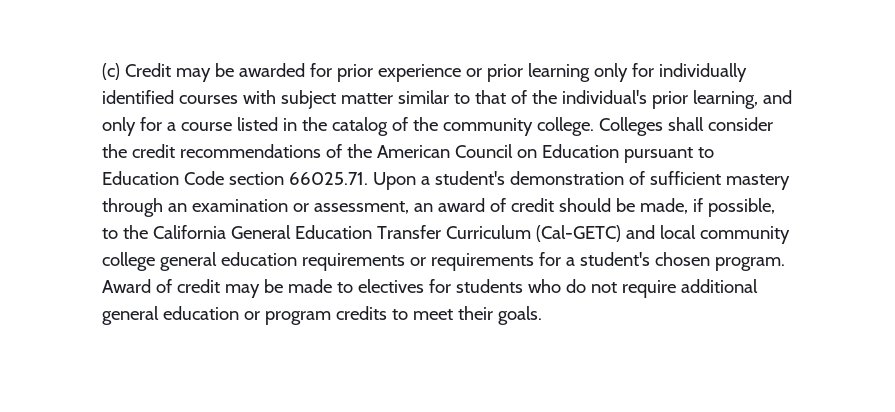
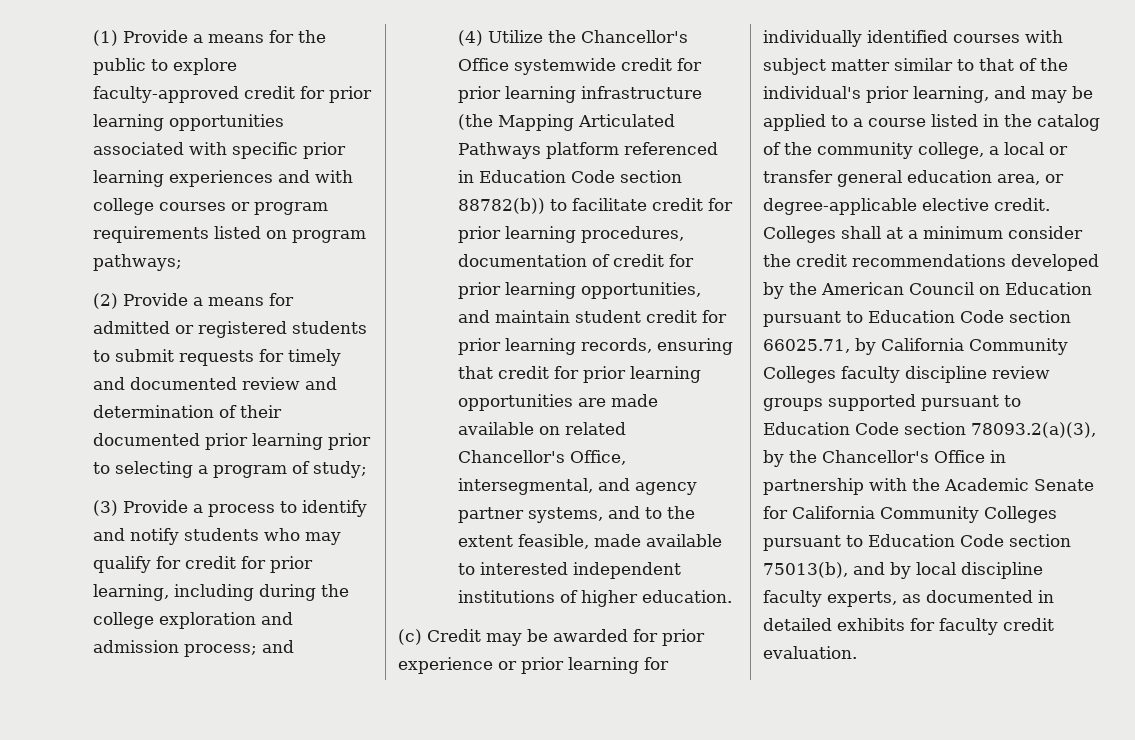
+ (1) Provide a means for the public to explore faculty-approved credit for prior learning opportunities associated with specific prior learning experiences and with college courses or program requirements listed on program pathways;
+ (2) Provide a means for admitted or registered students to submit requests for timely and documented review and determination of their documented prior learning prior to selecting a program of study;
+ (3) Provide a process to identify and notify students who may qualify for credit for prior learning, including during the college exploration and admission process; and
+ (4) Utilize the Chancellor's Office systemwide credit for prior learning infrastructure (the Mapping Articulated Pathways platform referenced in Education Code section 88782(b)) to facilitate credit for prior learning procedures, documentation of credit for prior learning opportunities, and maintain student credit for prior learning records, ensuring that credit for prior learning opportunities are made available on related Chancellor's Office, intersegmental, and agency partner systems, and to the extent feasible, made available to interested independent institutions of higher education.
- (c) Credit may be awarded for prior experience or prior learning only for individually identified courses with subject matter similar to that of the individual's prior learning, and only for a course listed in the catalog of the community college. Colleges shall consider the credit recommendations of the American Council on Education pursuant to Education Code section 66025.71. Upon a student's demonstration of sufficient mastery through an examination or assessment, an award of credit should be made, if possible, to the California General Education Transfer Curriculum (Cal-GETC) and local community college general education requirements or requirements for a student's chosen program. Award of credit may be made to electives for students who do not require additional general education or program credits to meet their goals.
+ (c) Credit may be awarded for prior experience or prior learning for individually identified courses with subject matter similar to that of the individual's prior learning, and may be applied to a course listed in the catalog of the community college, a local or transfer general education area, or degree-applicable elective credit. Colleges shall at a minimum consider the credit recommendations developed by the American Council on Education pursuant to Education Code section 66025.71, by California Community Colleges faculty discipline review groups supported pursuant to Education Code section 78093.2(a)(3), by the Chancellor's Office in partnership with the Academic Senate for California Community Colleges pursuant to Education Code section 75013(b), and by local discipline faculty experts, as documented in detailed exhibits for faculty credit evaluation.

